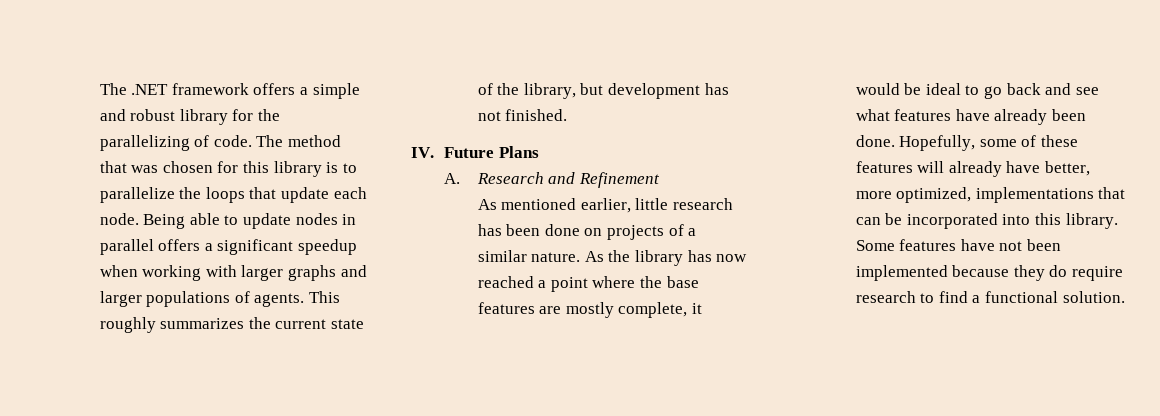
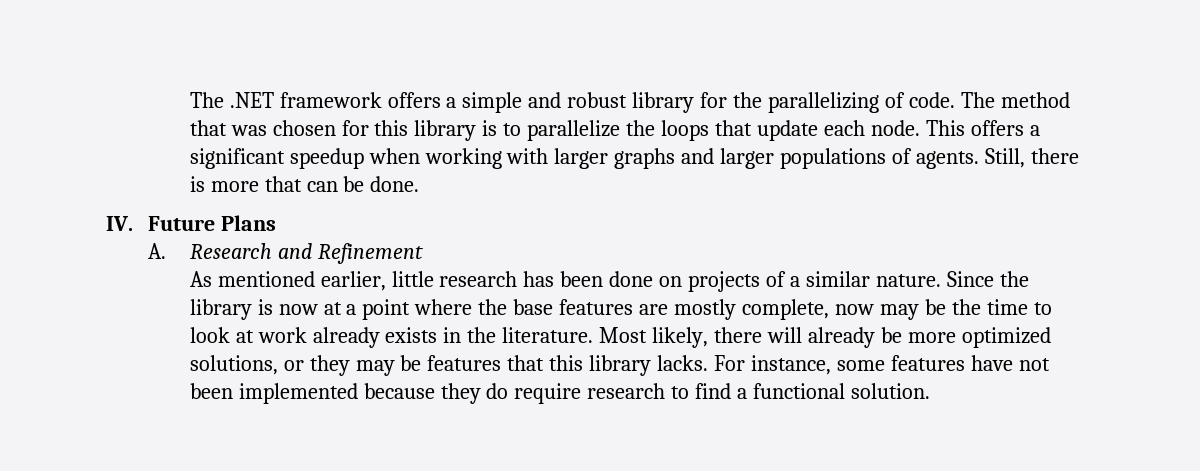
- Being able to update nodes in parallel offers a significant speedup when working with larger graphs and larger populations of agents.
+ This offers a significant speedup when working with larger graphs and larger populations of agents.
- This roughly summarizes the current state of the library, but development has not finished.
+ Still, there is more that can be done.
- As the library has now reached a point where the base features are mostly complete, it would be ideal to go back and see what features have already been done. Hopefully, some of these features will already have better, more optimized, implementations that can be incorporated into this library. Some features have not been implemented because they do require research to find a functional solution.
+ Since the library is now at a point where the base features are mostly complete, now may be the time to look at work already exists in the literature. Most likely, there will already be more optimized solutions, or they may be features that this library lacks. For instance, some features have not been implemented because they do require research to find a functional solution.

